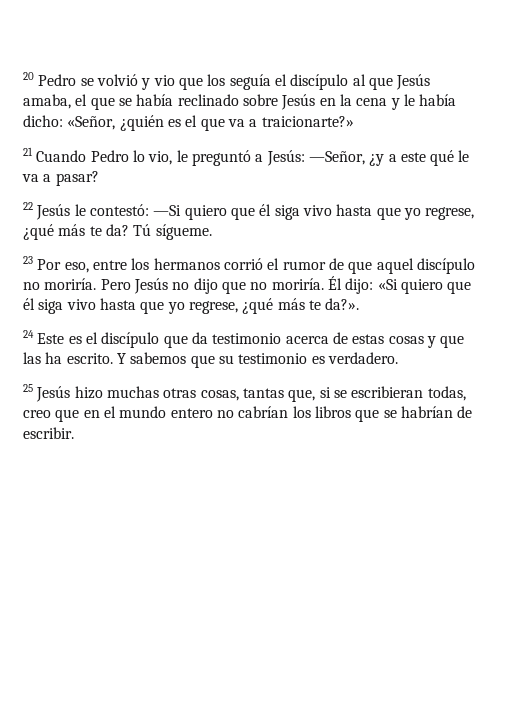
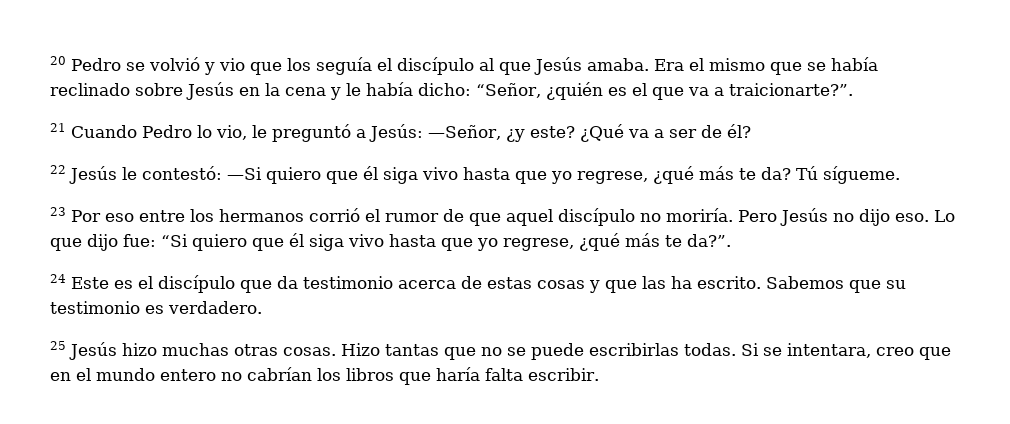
- 20 Pedro se volvió y vio que los seguía el discípulo al que Jesús amaba, el que se había reclinado sobre Jesús en la cena y le había dicho: «Señor, ¿quién es el que va a traicionarte?»
+ 20 Pedro se volvió y vio que los seguía el discípulo al que Jesús amaba. Era el mismo que se había reclinado sobre Jesús en la cena y le había dicho: “Señor, ¿quién es el que va a traicionarte?”.
- 21 Cuando Pedro lo vio, le preguntó a Jesús: —Señor, ¿y a este qué le va a pasar?
+ 21 Cuando Pedro lo vio, le preguntó a Jesús: —Señor, ¿y este? ¿Qué va a ser de él?
- 23 Por eso, entre los hermanos corrió el rumor de que aquel discípulo no moriría.
+ 23 Por eso entre los hermanos corrió el rumor de que aquel discípulo no moriría.
- Pero Jesús no dijo que no moriría. Él dijo: «Si quiero que él siga vivo hasta que yo regrese, ¿qué más te da?».
+ Pero Jesús no dijo eso. Lo que dijo fue: “Si quiero que él siga vivo hasta que yo regrese, ¿qué más te da?”.
- Y sabemos que su testimonio es verdadero.
+ Sabemos que su testimonio es verdadero.
- 25 Jesús hizo muchas otras cosas, tantas que, si se escribieran todas, creo que en el mundo entero no cabrían los libros que se habrían de escribir.
+ 25 Jesús hizo muchas otras cosas. Hizo tantas que no se puede escribirlas todas. Si se intentara, creo que en el mundo entero no cabrían los libros que haría falta escribir.

